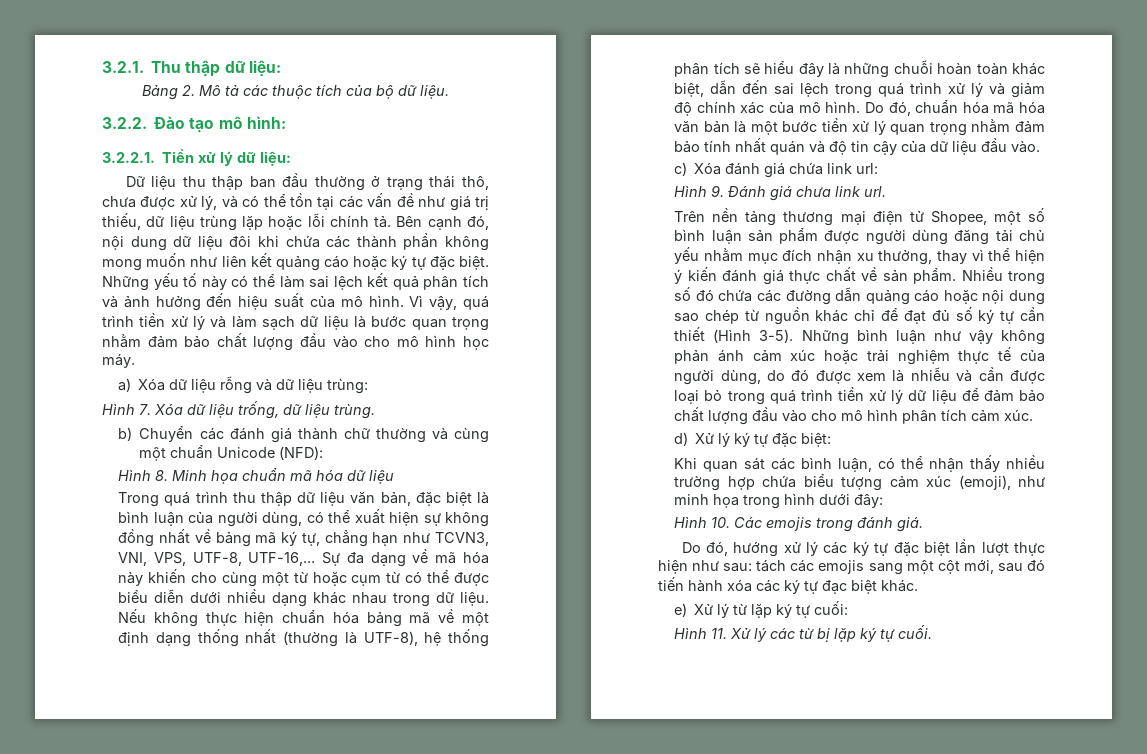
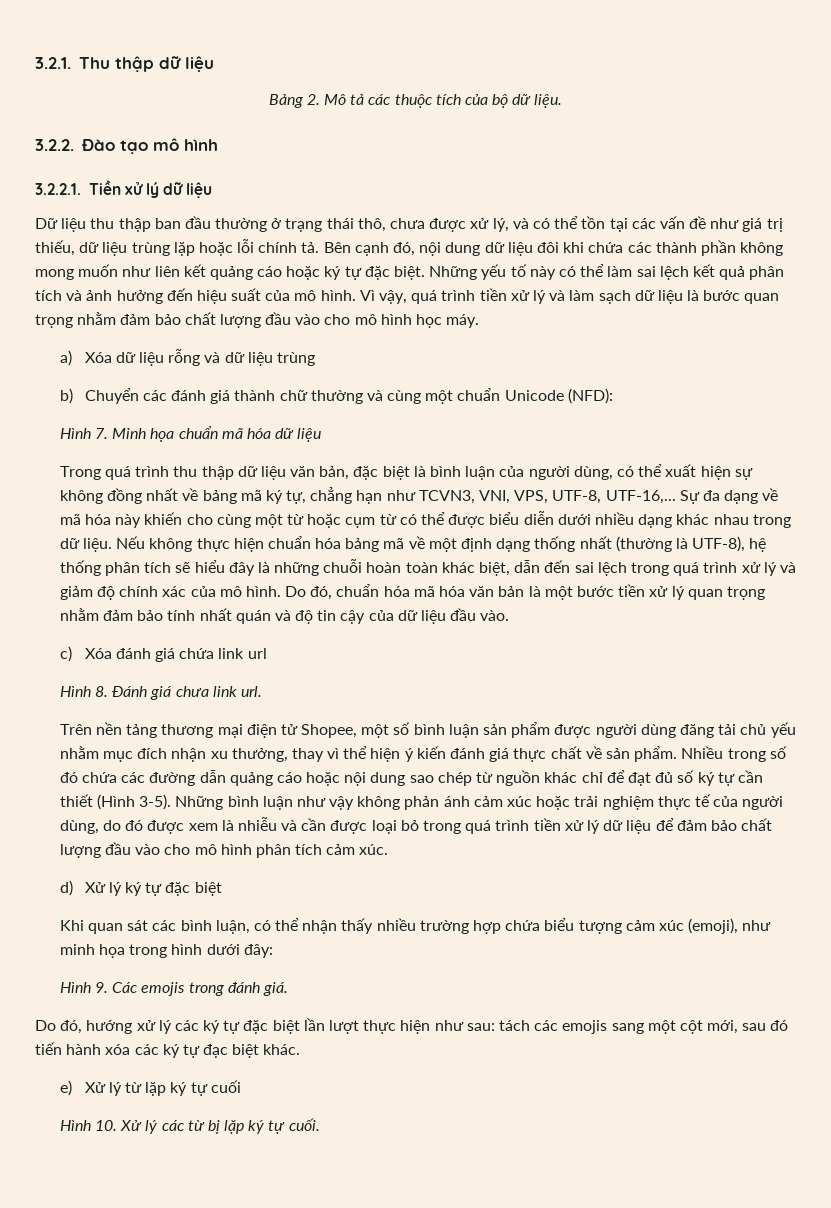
- 3.2.1. Thu thập dữ liệu:
+ 3.2.1. Thu thập dữ liệu
- 3.2.2. Đào tạo mô hình:
+ 3.2.2. Đào tạo mô hình
- 3.2.2.1. Tiền xử lý dữ liệu:
+ 3.2.2.1. Tiền xử lý dữ liệu
- a) Xóa dữ liệu rỗng và dữ liệu trùng:
- Hình 7. Xóa dữ liệu trống, dữ liệu trùng.
+ a) Xóa dữ liệu rỗng và dữ liệu trùng
- Hình 8. Minh họa chuẩn mã hóa dữ liệu
+ Hình 7. Minh họa chuẩn mã hóa dữ liệu
- c) Xóa đánh giá chứa link url:
- Hình 9. Đánh giá chưa link url.
+ c) Xóa đánh giá chứa link url
+ Hình 8. Đánh giá chưa link url.
- d) Xử lý ký tự đặc biệt:
+ d) Xử lý ký tự đặc biệt
- Hình 10. Các emojis trong đánh giá.
+ Hình 9. Các emojis trong đánh giá.
- e) Xử lý từ lặp ký tự cuối:
- Hình 11. Xử lý các từ bị lặp ký tự cuối.
+ e) Xử lý từ lặp ký tự cuối
+ Hình 10. Xử lý các từ bị lặp ký tự cuối.

